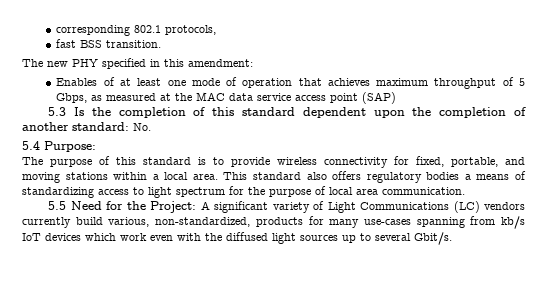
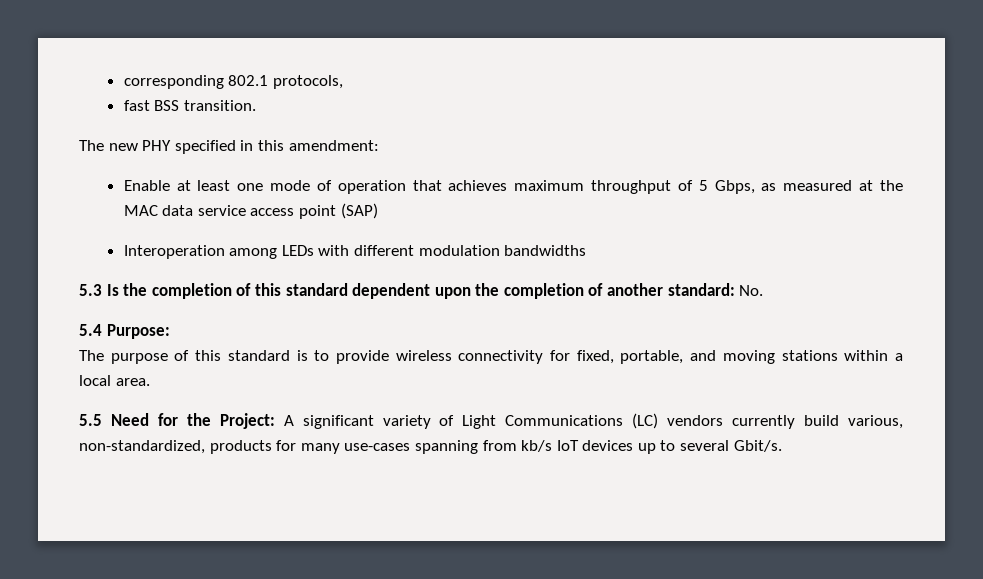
- Enables of at least one mode of operation that achieves maximum throughput of 5 Gbps, as measured at the MAC data service access point (SAP)
+ Enable at least one mode of operation that achieves maximum throughput of 5 Gbps, as measured at the MAC data service access point (SAP)
+ Interoperation among LEDs with different modulation bandwidths
- This standard also offers regulatory bodies a means of standardizing access to light spectrum for the purpose of local area communication.
- 5.5 Need for the Project: A significant variety of Light Communications (LC) vendors currently build various, non-standardized, products for many use-cases spanning from kb/s IoT devices which work even with the diffused light sources up to several Gbit/s.
+ 5.5 Need for the Project: A significant variety of Light Communications (LC) vendors currently build various, non-standardized, products for many use-cases spanning from kb/s IoT devices up to several Gbit/s.

